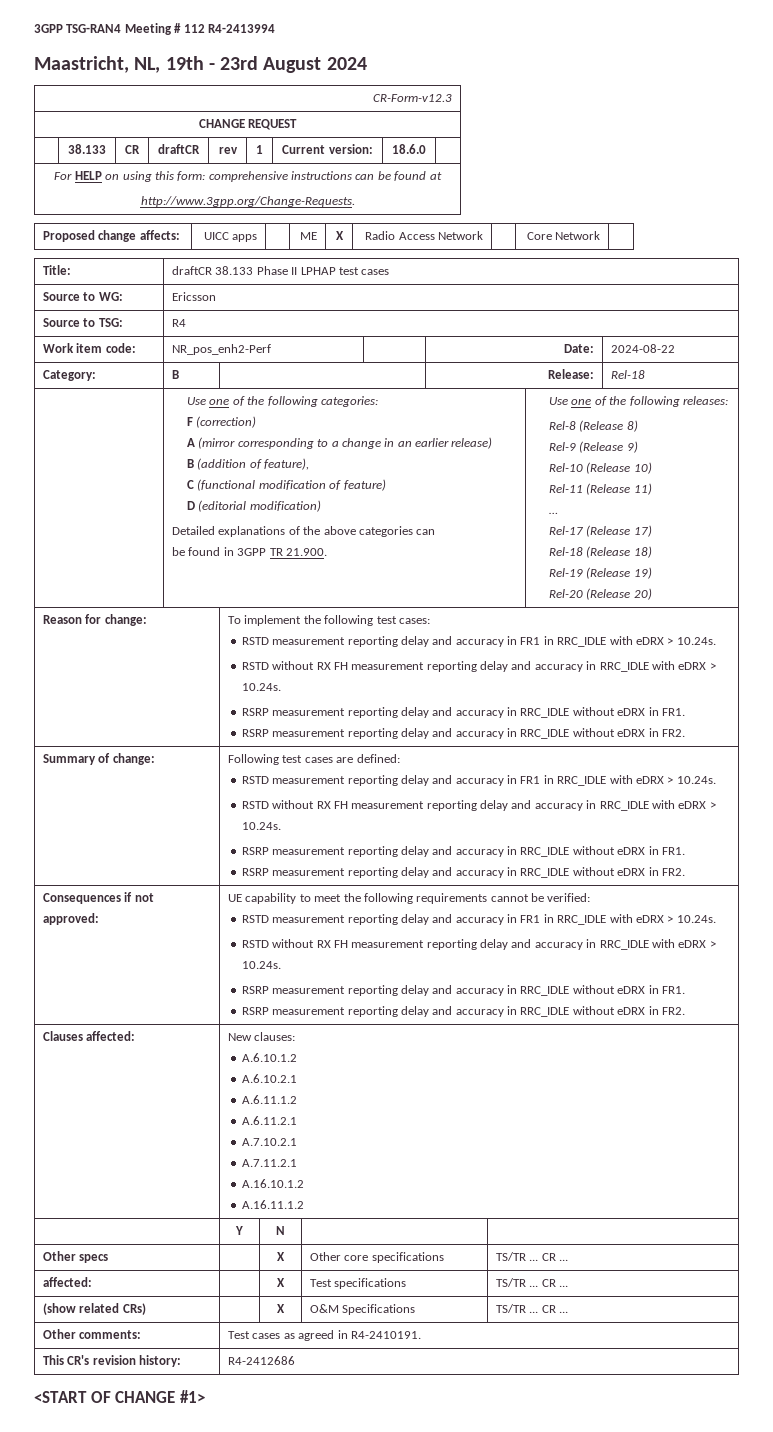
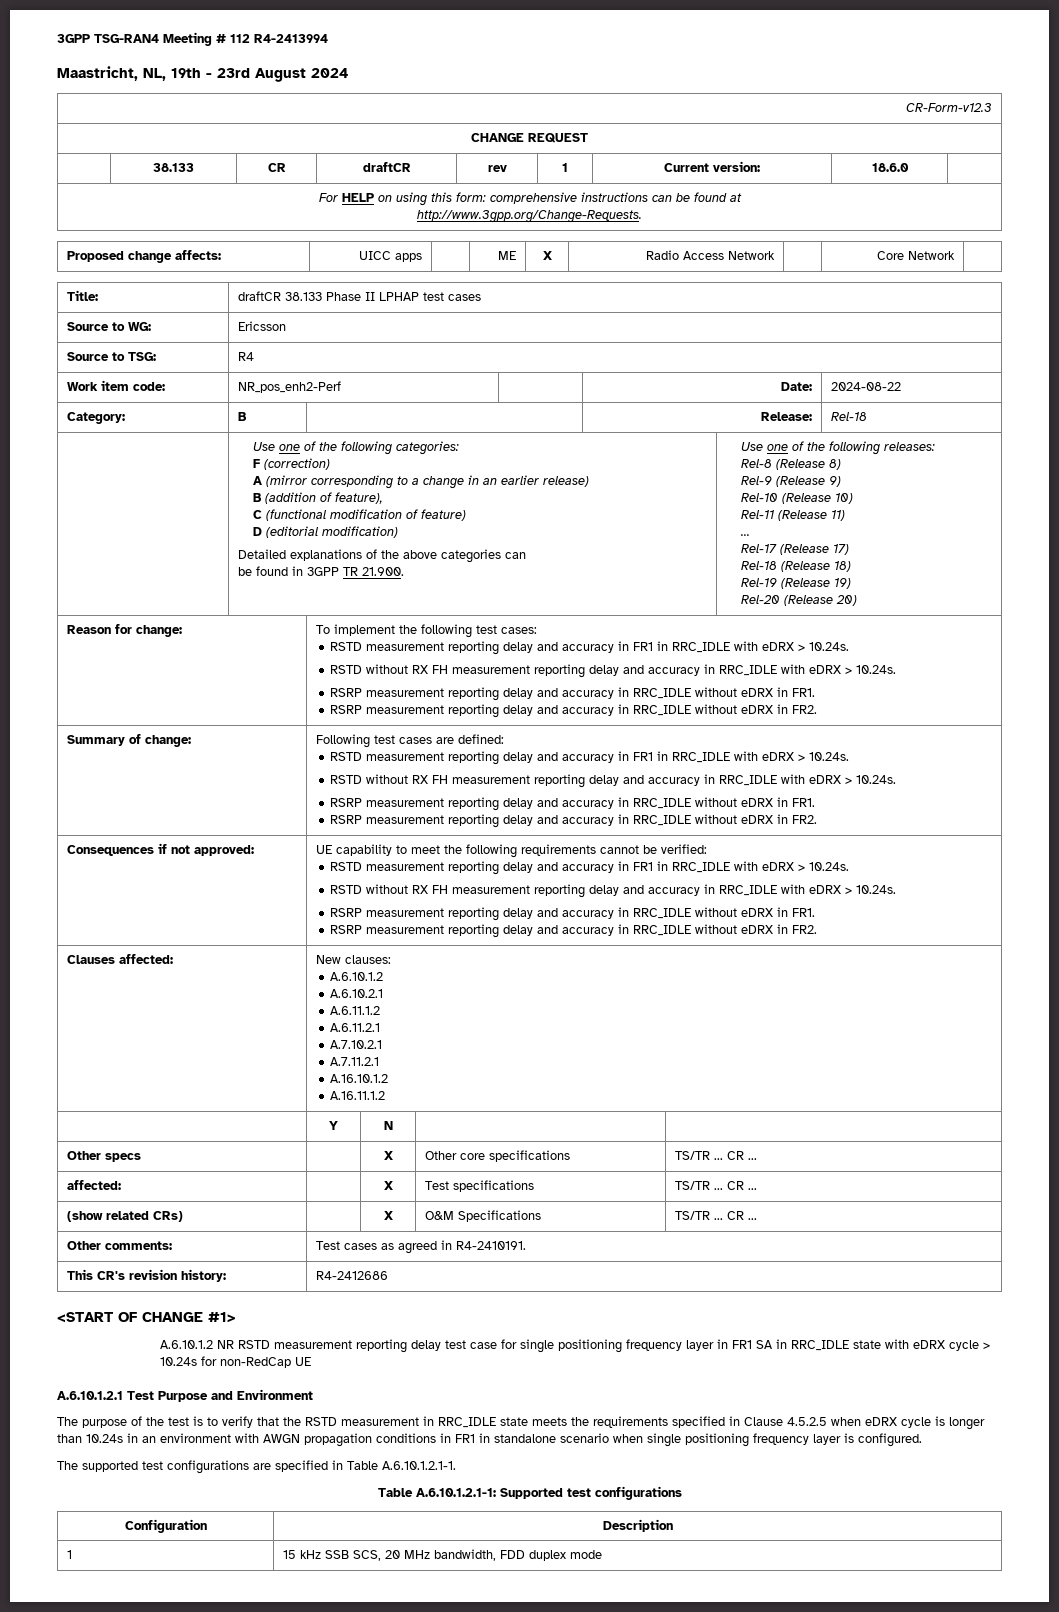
+ A.6.10.1.2 NR RSTD measurement reporting delay test case for single positioning frequency layer in FR1 SA in RRC_IDLE state with eDRX cycle > 10.24s for non-RedCap UE
+ A.6.10.1.2.1 Test Purpose and Environment
+ The purpose of the test is to verify that the RSTD measurement in RRC_IDLE state meets the requirements specified in Clause 4.5.2.5 when eDRX cycle is longer than 10.24s in an environment with AWGN propagation conditions in FR1 in standalone scenario when single positioning frequency layer is configured.
+ The supported test configurations are specified in Table A.6.10.1.2.1-1.
+ Table A.6.10.1.2.1-1: Supported test configurations
+ Configuration | Description
+ 1 | 15 kHz SSB SCS, 20 MHz bandwidth, FDD duplex mode

